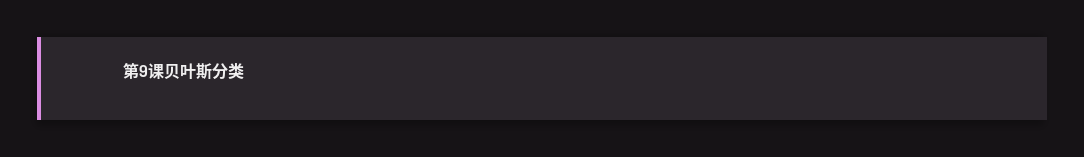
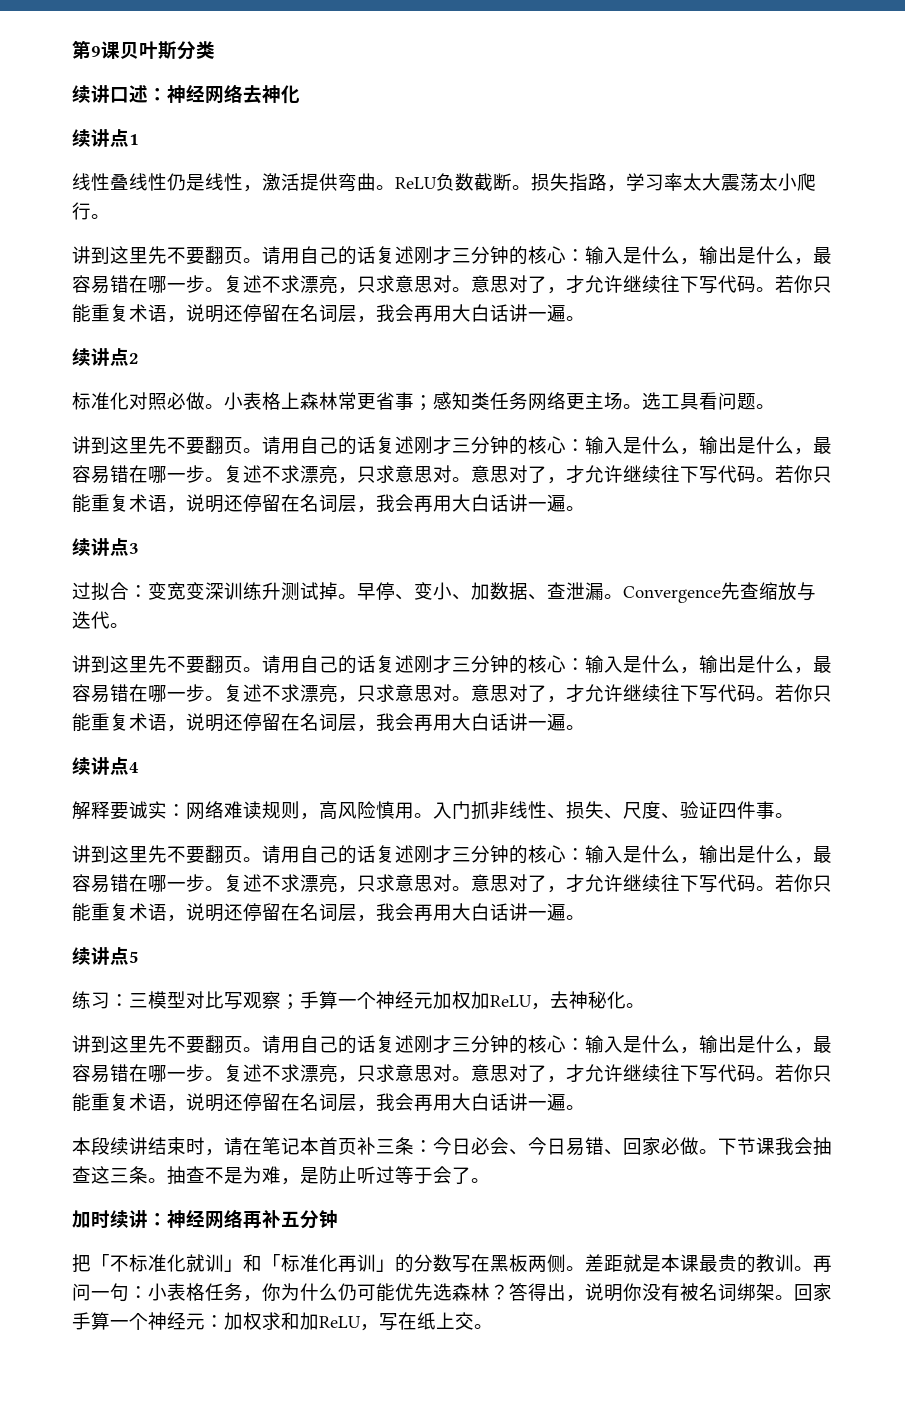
+ 续讲口述：神经网络去神化
+ 续讲点1
+ 线性叠线性仍是线性，激活提供弯曲。ReLU负数截断。损失指路，学习率太大震荡太小爬行。
+ 讲到这里先不要翻页。请用自己的话复述刚才三分钟的核心：输入是什么，输出是什么，最容易错在哪一步。复述不求漂亮，只求意思对。意思对了，才允许继续往下写代码。若你只能重复术语，说明还停留在名词层，我会再用大白话讲一遍。
+ 续讲点2
+ 标准化对照必做。小表格上森林常更省事；感知类任务网络更主场。选工具看问题。
+ 讲到这里先不要翻页。请用自己的话复述刚才三分钟的核心：输入是什么，输出是什么，最容易错在哪一步。复述不求漂亮，只求意思对。意思对了，才允许继续往下写代码。若你只能重复术语，说明还停留在名词层，我会再用大白话讲一遍。
+ 续讲点3
+ 过拟合：变宽变深训练升测试掉。早停、变小、加数据、查泄漏。Convergence先查缩放与迭代。
+ 讲到这里先不要翻页。请用自己的话复述刚才三分钟的核心：输入是什么，输出是什么，最容易错在哪一步。复述不求漂亮，只求意思对。意思对了，才允许继续往下写代码。若你只能重复术语，说明还停留在名词层，我会再用大白话讲一遍。
+ 续讲点4
+ 解释要诚实：网络难读规则，高风险慎用。入门抓非线性、损失、尺度、验证四件事。
+ 讲到这里先不要翻页。请用自己的话复述刚才三分钟的核心：输入是什么，输出是什么，最容易错在哪一步。复述不求漂亮，只求意思对。意思对了，才允许继续往下写代码。若你只能重复术语，说明还停留在名词层，我会再用大白话讲一遍。
+ 续讲点5
+ 练习：三模型对比写观察；手算一个神经元加权加ReLU，去神秘化。
+ 讲到这里先不要翻页。请用自己的话复述刚才三分钟的核心：输入是什么，输出是什么，最容易错在哪一步。复述不求漂亮，只求意思对。意思对了，才允许继续往下写代码。若你只能重复术语，说明还停留在名词层，我会再用大白话讲一遍。
+ 本段续讲结束时，请在笔记本首页补三条：今日必会、今日易错、回家必做。下节课我会抽查这三条。抽查不是为难，是防止听过等于会了。
+ 加时续讲：神经网络再补五分钟
+ 把「不标准化就训」和「标准化再训」的分数写在黑板两侧。差距就是本课最贵的教训。再问一句：小表格任务，你为什么仍可能优先选森林？答得出，说明你没有被名词绑架。回家手算一个神经元：加权求和加ReLU，写在纸上交。

